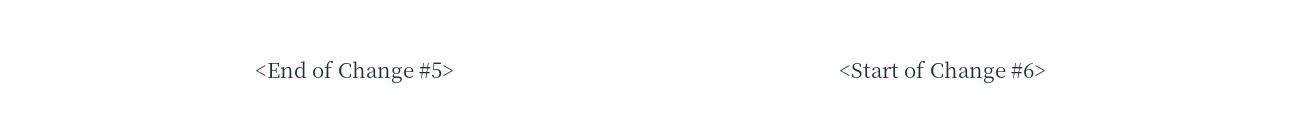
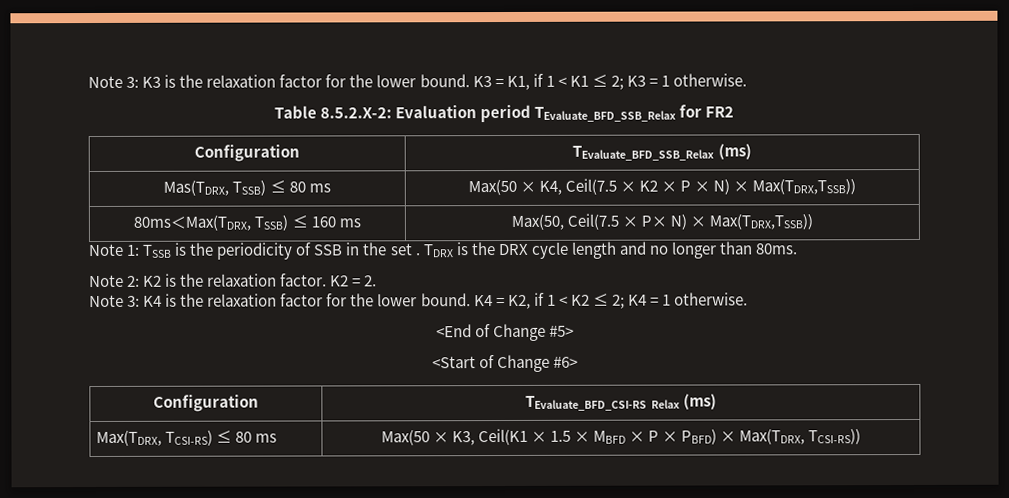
+ Note 3: K3 is the relaxation factor for the lower bound. K3 = K1, if 1 < K1 ≤ 2; K3 = 1 otherwise.
+ Table 8.5.2.X-2: Evaluation period TEvaluate_BFD_SSB_Relax for FR2
+ Configuration | TEvaluate_BFD_SSB_Relax (ms)
+ Mas(TDRX, TSSB) ≤ 80 ms | Max(50 × K4, Ceil(7.5 × K2 × P × N) × Max(TDRX,TSSB))
+ 80ms＜Max(TDRX, TSSB) ≤ 160 ms | Max(50, Ceil(7.5 × P× N) × Max(TDRX,TSSB))
+ Note 1: TSSB is the periodicity of SSB in the set . TDRX is the DRX cycle length and no longer than 80ms.
+ Note 2: K2 is the relaxation factor. K2 = 2.
+ Note 3: K4 is the relaxation factor for the lower bound. K4 = K2, if 1 < K2 ≤ 2; K4 = 1 otherwise.
+ Configuration | TEvaluate_BFD_CSI-RS Relax (ms)
+ Max(TDRX, TCSI-RS) ≤ 80 ms | Max(50 × K3, Ceil(K1 × 1.5 × MBFD × P × PBFD) × Max(TDRX, TCSI-RS))

